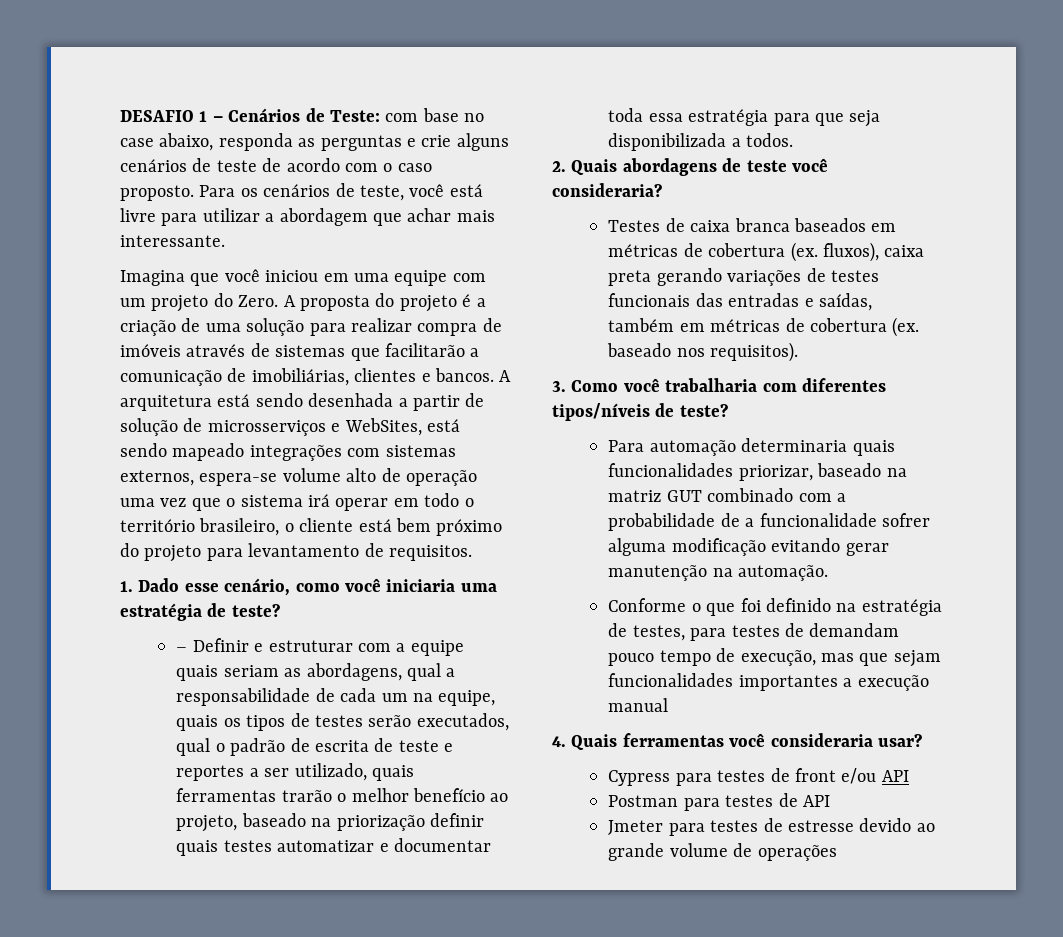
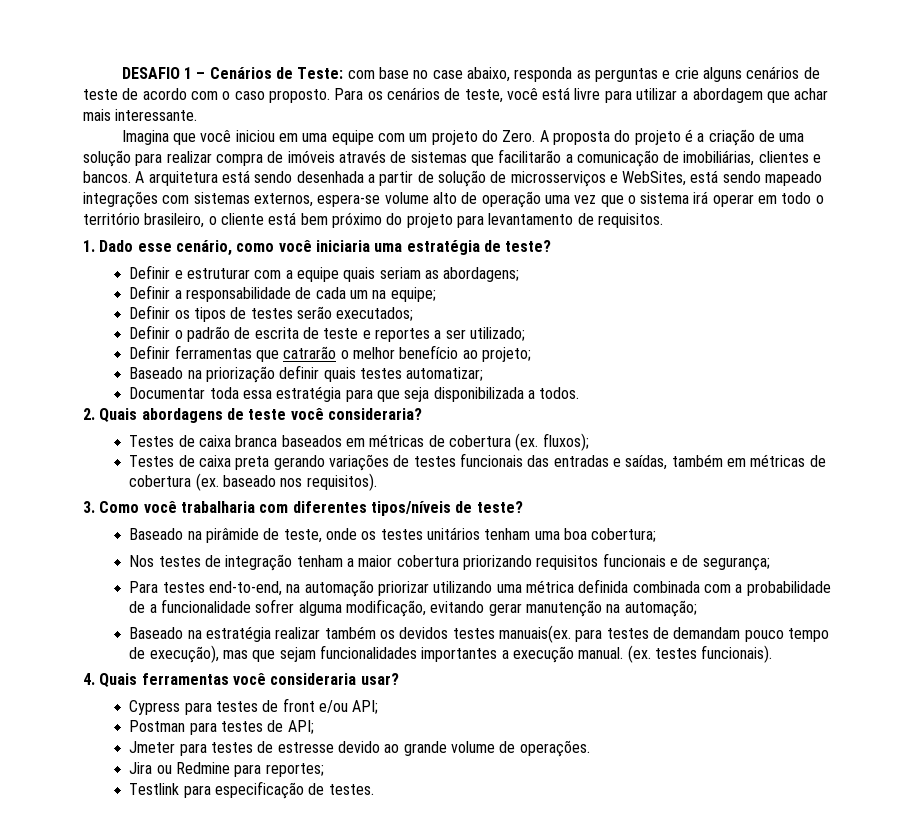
- – Definir e estruturar com a equipe quais seriam as abordagens, qual a responsabilidade de cada um na equipe, quais os tipos de testes serão executados, qual o padrão de escrita de teste e reportes a ser utilizado, quais ferramentas trarão o melhor benefício ao projeto, baseado na priorização definir quais testes automatizar e documentar toda essa estratégia para que seja disponibilizada a todos.
+ Definir e estruturar com a equipe quais seriam as abordagens;
+ Definir a responsabilidade de cada um na equipe;
+ Definir os tipos de testes serão executados;
+ Definir o padrão de escrita de teste e reportes a ser utilizado;
+ Definir ferramentas que catrarão o melhor benefício ao projeto;
+ Baseado na priorização definir quais testes automatizar;
+ Documentar toda essa estratégia para que seja disponibilizada a todos.
- Testes de caixa branca baseados em métricas de cobertura (ex. fluxos), caixa preta gerando variações de testes funcionais das entradas e saídas, também em métricas de cobertura (ex. baseado nos requisitos).
+ Testes de caixa branca baseados em métricas de cobertura (ex. fluxos);
+ Testes de caixa preta gerando variações de testes funcionais das entradas e saídas, também em métricas de cobertura (ex. baseado nos requisitos).
- Para automação determinaria quais funcionalidades priorizar, baseado na matriz GUT combinado com a probabilidade de a funcionalidade sofrer alguma modificação evitando gerar manutenção na automação.
- Conforme o que foi definido na estratégia de testes, para testes de demandam pouco tempo de execução, mas que sejam funcionalidades importantes a execução manual
+ Baseado na pirâmide de teste, onde os testes unitários tenham uma boa cobertura;
+ Nos testes de integração tenham a maior cobertura priorizando requisitos funcionais e de segurança;
+ Para testes end-to-end, na automação priorizar utilizando uma métrica definida combinada com a probabilidade de a funcionalidade sofrer alguma modificação, evitando gerar manutenção na automação;
+ Baseado na estratégia realizar também os devidos testes manuais(ex. para testes de demandam pouco tempo de execução), mas que sejam funcionalidades importantes a execução manual. (ex. testes funcionais).
- Cypress para testes de front e/ou API
+ Cypress para testes de front e/ou API;
- Postman para testes de API
+ Postman para testes de API;
- Jmeter para testes de estresse devido ao grande volume de operações
+ Jmeter para testes de estresse devido ao grande volume de operações.
+ Jira ou Redmine para reportes;
+ Testlink para especificação de testes.

